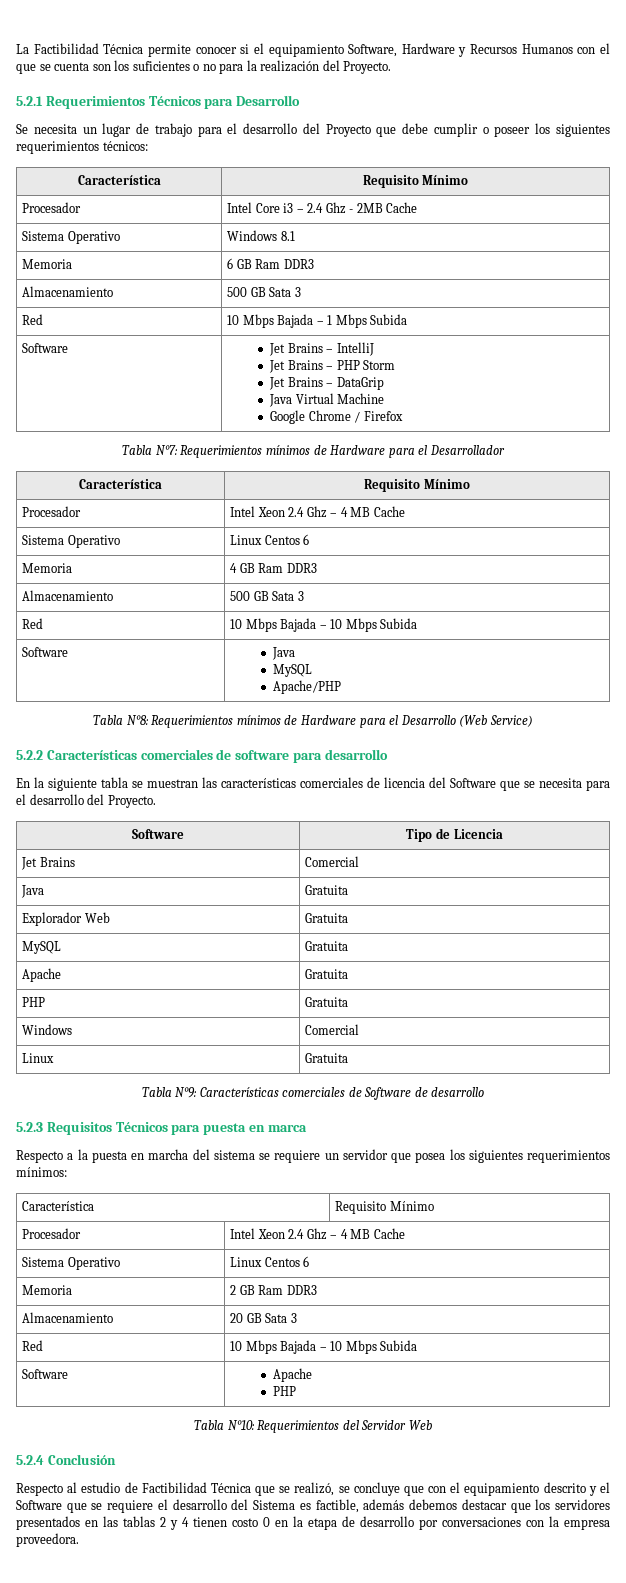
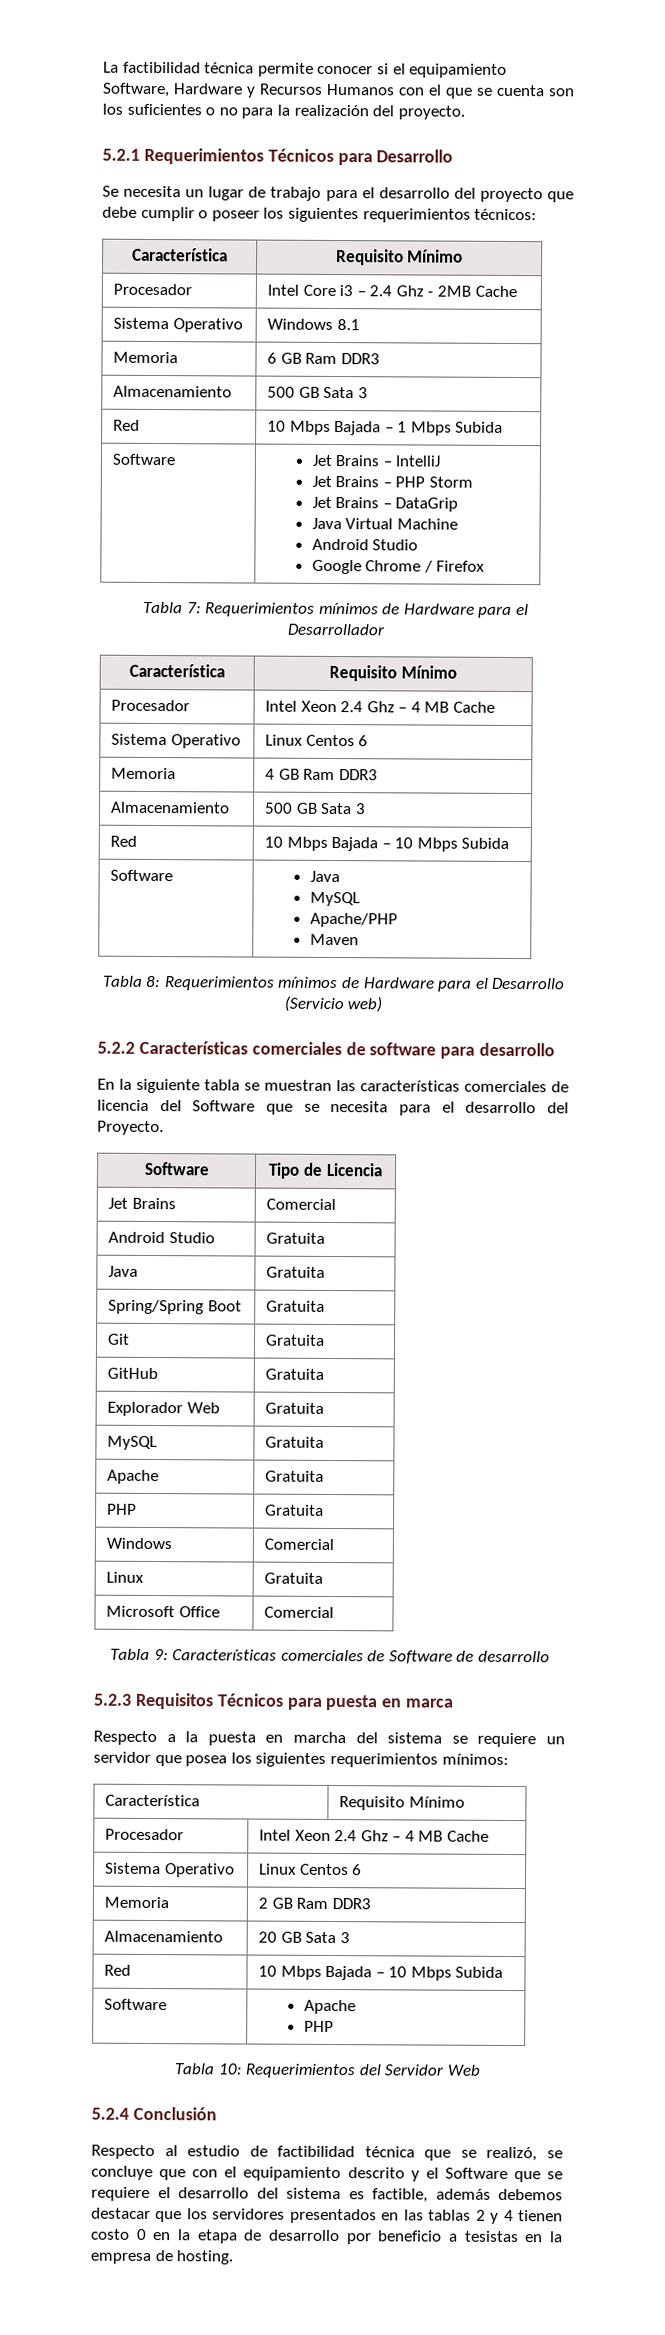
- La Factibilidad Técnica permite conocer si el equipamiento Software, Hardware y Recursos Humanos con el que se cuenta son los suficientes o no para la realización del Proyecto.
+ La factibilidad técnica permite conocer si el equipamiento Software, Hardware y Recursos Humanos con el que se cuenta son los suficientes o no para la realización del proyecto.
- Se necesita un lugar de trabajo para el desarrollo del Proyecto que debe cumplir o poseer los siguientes requerimientos técnicos:
+ Se necesita un lugar de trabajo para el desarrollo del proyecto que debe cumplir o poseer los siguientes requerimientos técnicos:
  Software | Jet Brains – IntelliJ
  Jet Brains – PHP Storm
  Jet Brains – DataGrip
  Java Virtual Machine
+ Android Studio
- Tabla N°7: Requerimientos mínimos de Hardware para el Desarrollador
+ Tabla 7: Requerimientos mínimos de Hardware para el Desarrollador
  Software | Java
  MySQL
  Apache/PHP
- Tabla N°8: Requerimientos mínimos de Hardware para el Desarrollo (Web Service)
+ Maven
+ Tabla 8: Requerimientos mínimos de Hardware para el Desarrollo (Servicio web)
+ Android Studio | Gratuita
+ Spring/Spring Boot | Gratuita
+ Git | Gratuita
+ GitHub | Gratuita
- Tabla N°9: Características comerciales de Software de desarrollo
+ Microsoft Office | Comercial
+ Tabla 9: Características comerciales de Software de desarrollo
- Tabla N°10: Requerimientos del Servidor Web
+ Tabla 10: Requerimientos del Servidor Web
- Respecto al estudio de Factibilidad Técnica que se realizó, se concluye que con el equipamiento descrito y el Software que se requiere el desarrollo del Sistema es factible, además debemos destacar que los servidores presentados en las tablas 2 y 4 tienen costo 0 en la etapa de desarrollo por conversaciones con la empresa proveedora.
+ Respecto al estudio de factibilidad técnica que se realizó, se concluye que con el equipamiento descrito y el Software que se requiere el desarrollo del sistema es factible, además debemos destacar que los servidores presentados en las tablas 2 y 4 tienen costo 0 en la etapa de desarrollo por beneficio a tesistas en la empresa de hosting.

